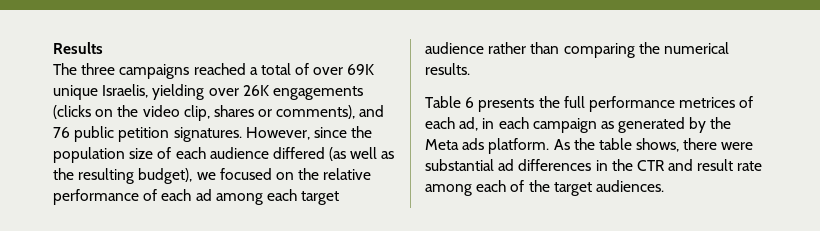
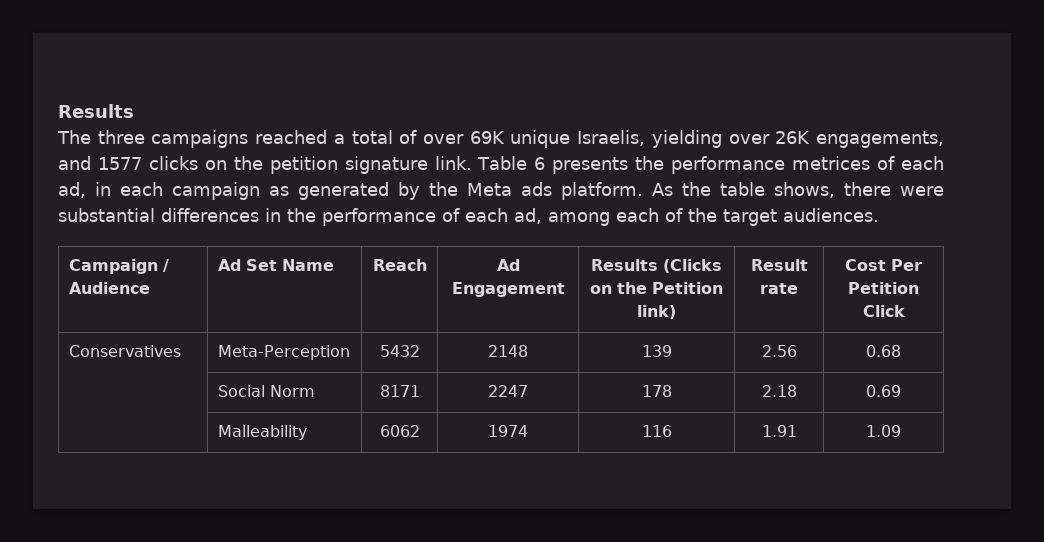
- The three campaigns reached a total of over 69K unique Israelis, yielding over 26K engagements (clicks on the video clip, shares or comments), and 76 public petition signatures. However, since the population size of each audience differed (as well as the resulting budget), we focused on the relative performance of each ad among each target audience rather than comparing the numerical results.
- Table 6 presents the full performance metrices of each ad, in each campaign as generated by the Meta ads platform.
+ The three campaigns reached a total of over 69K unique Israelis, yielding over 26K engagements, and 1577 clicks on the petition signature link. Table 6 presents the performance metrices of each ad, in each campaign as generated by the Meta ads platform.
- As the table shows, there were substantial ad differences in the CTR and result rate among each of the target audiences.
+ As the table shows, there were substantial differences in the performance of each ad, among each of the target audiences.
+ Campaign / Audience | Ad Set Name | Reach | Ad Engagement | Results (Clicks on the Petition link) | Result rate | Cost Per Petition Click
+ Conservatives | Meta-Perception | 5432 | 2148 | 139 | 2.56 | 0.68
+ | Social Norm | 8171 | 2247 | 178 | 2.18 | 0.69
+ | Malleability | 6062 | 1974 | 116 | 1.91 | 1.09

